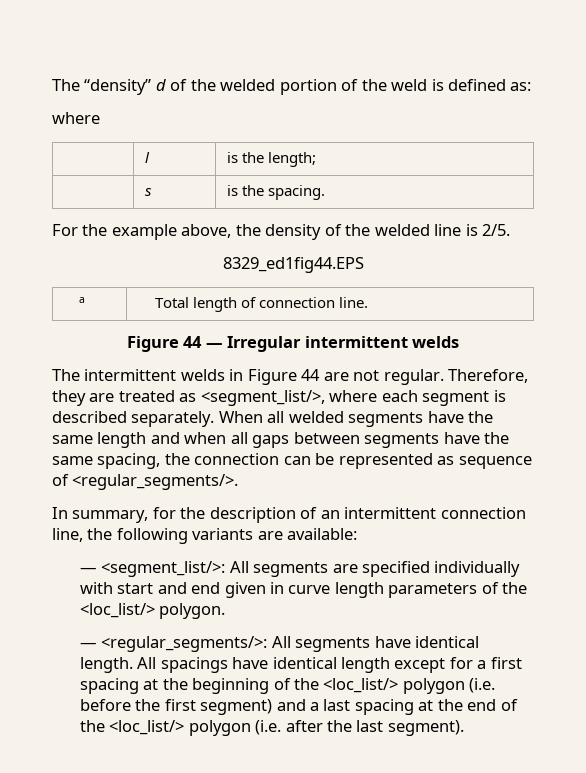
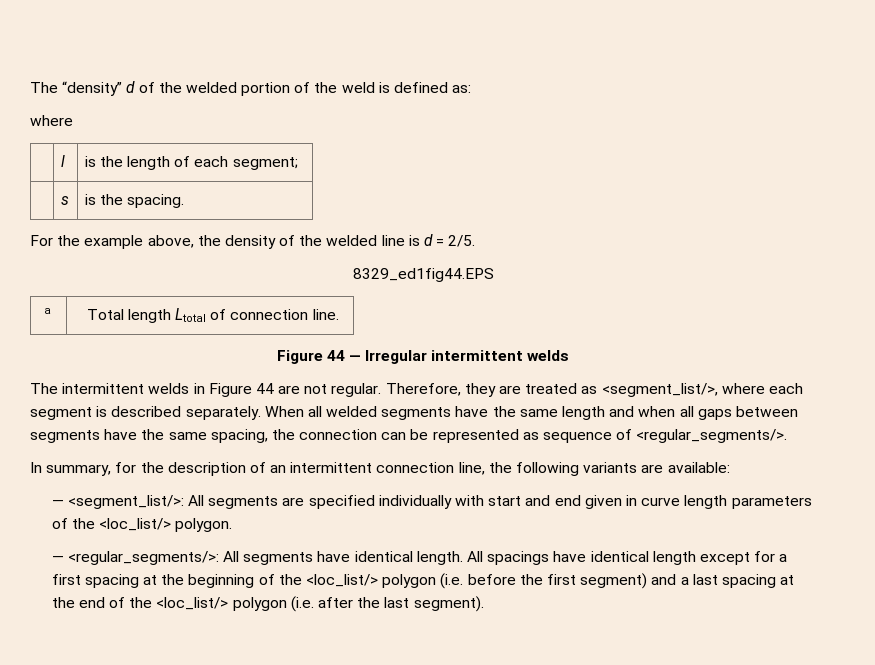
- | l | is the length;
+ | l | is the length of each segment;
- For the example above, the density of the welded line is 2/5.
+ For the example above, the density of the welded line is d = 2/5.
- a | Total length of connection line.
+ a | Total length Ltotal of connection line.

